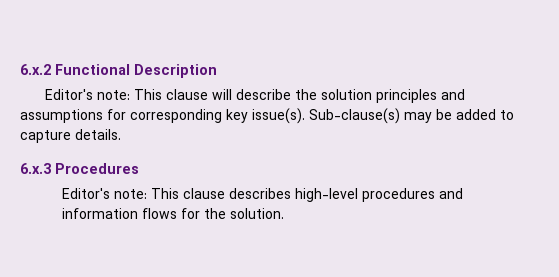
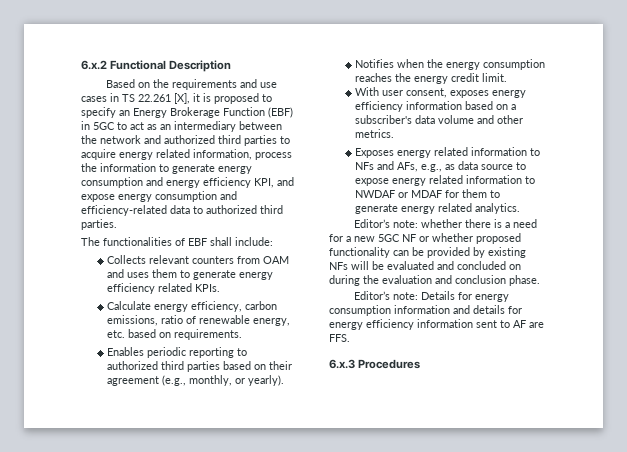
- Editor's note: This clause will describe the solution principles and assumptions for corresponding key issue(s). Sub-clause(s) may be added to capture details.
+ Based on the requirements and use cases in TS 22.261 [X], it is proposed to specify an Energy Brokerage Function (EBF) in 5GC to act as an intermediary between the network and authorized third parties to acquire energy related information, process the information to generate energy consumption and energy efficiency KPI, and expose energy consumption and efficiency-related data to authorized third parties.
+ The functionalities of EBF shall include:
+ Collects relevant counters from OAM and uses them to generate energy efficiency related KPIs.
+ Calculate energy efficiency, carbon emissions, ratio of renewable energy, etc. based on requirements.
+ Enables periodic reporting to authorized third parties based on their agreement (e.g., monthly, or yearly).
+ Notifies when the energy consumption reaches the energy credit limit.
+ With user consent, exposes energy efficiency information based on a subscriber's data volume and other metrics.
+ Exposes energy related information to NFs and AFs, e.g., as data source to expose energy related information to NWDAF or MDAF for them to generate energy related analytics.
+ Editor’s note: whether there is a need for a new 5GC NF or whether proposed functionality can be provided by existing NFs will be evaluated and concluded on during the evaluation and conclusion phase.
+ Editor’s note: Details for energy consumption information and details for energy efficiency information sent to AF are FFS.
  6.x.3 Procedures
- Editor's note: This clause describes high-level procedures and information flows for the solution.

